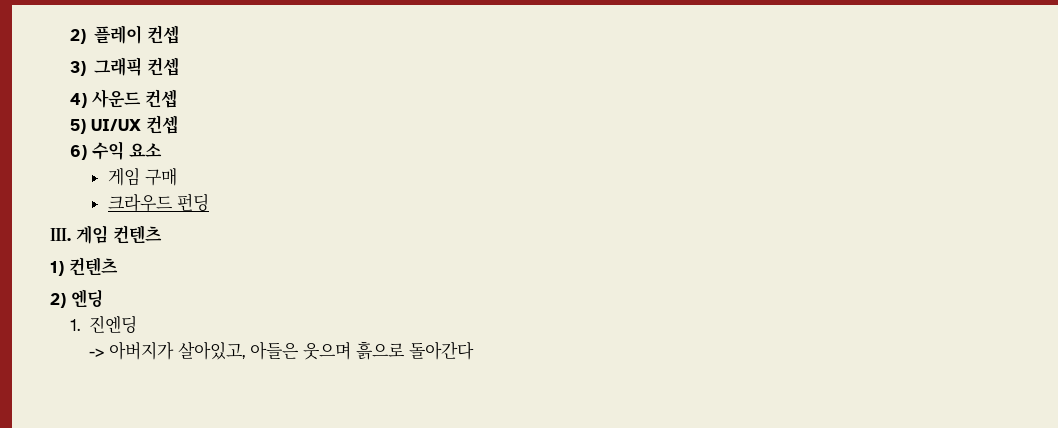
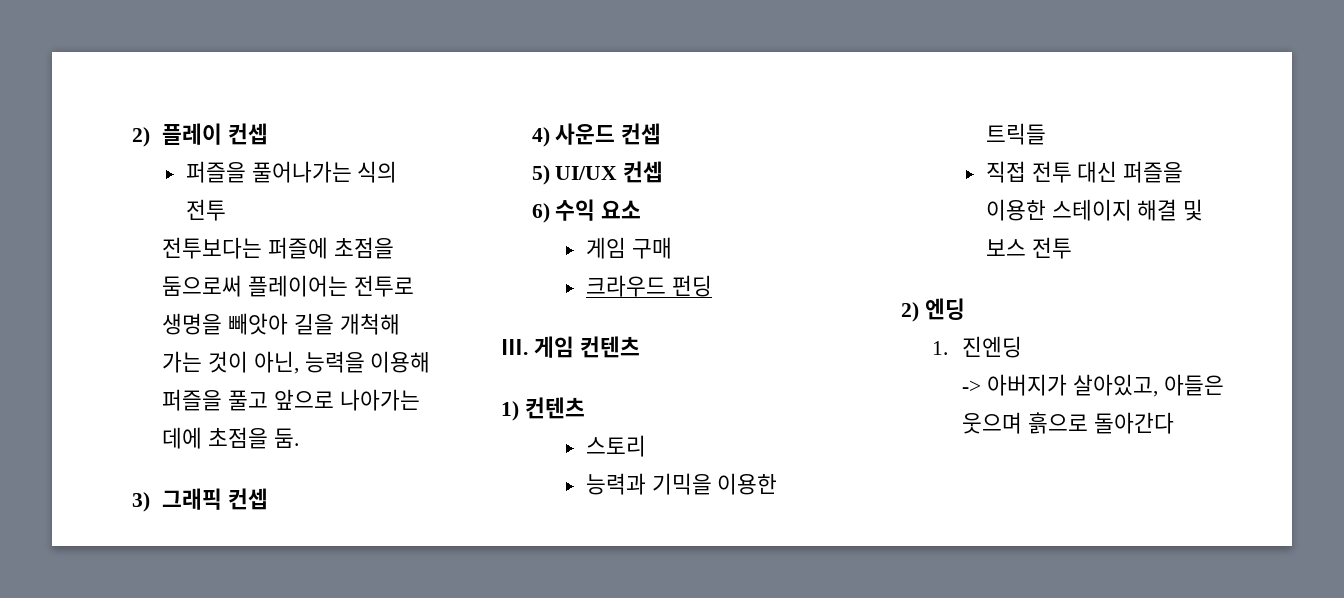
+ 퍼즐을 풀어나가는 식의 전투
+ 전투보다는 퍼즐에 초점을 둠으로써 플레이어는 전투로 생명을 빼앗아 길을 개척해 가는 것이 아닌, 능력을 이용해 퍼즐을 풀고 앞으로 나아가는 데에 초점을 둠.
+ 스토리
+ 능력과 기믹을 이용한 트릭들
+ 직접 전투 대신 퍼즐을 이용한 스테이지 해결 및 보스 전투

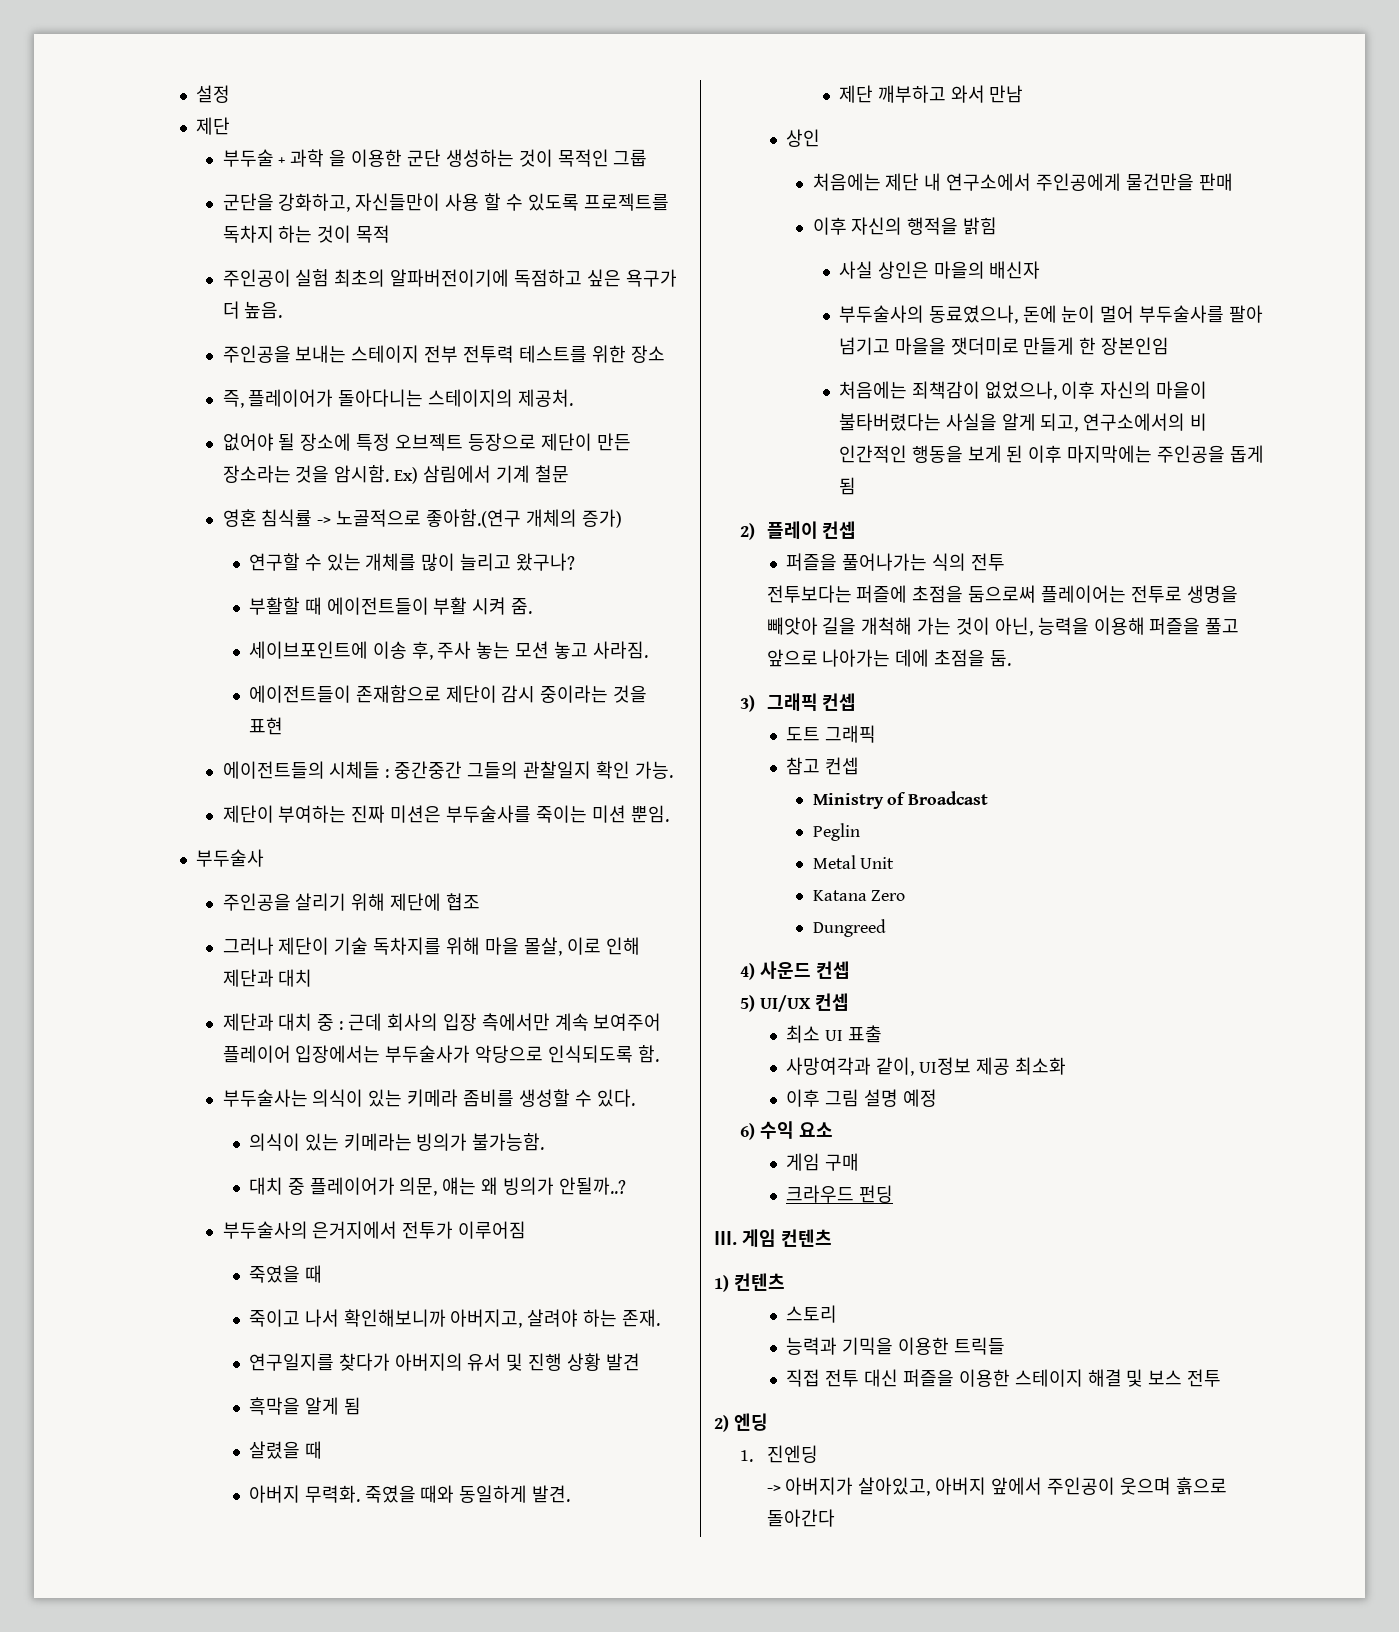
+ 설정
+ 제단
+ 부두술 + 과학 을 이용한 군단 생성하는 것이 목적인 그룹
+ 군단을 강화하고, 자신들만이 사용 할 수 있도록 프로젝트를 독차지 하는 것이 목적
+ 주인공이 실험 최초의 알파버전이기에 독점하고 싶은 욕구가 더 높음.
+ 주인공을 보내는 스테이지 전부 전투력 테스트를 위한 장소
+ 즉, 플레이어가 돌아다니는 스테이지의 제공처.
+ 없어야 될 장소에 특정 오브젝트 등장으로 제단이 만든 장소라는 것을 암시함. Ex) 삼림에서 기계 철문
+ 영혼 침식률 -> 노골적으로 좋아함.(연구 개체의 증가)
+ 연구할 수 있는 개체를 많이 늘리고 왔구나?
+ 부활할 때 에이전트들이 부활 시켜 줌.
+ 세이브포인트에 이송 후, 주사 놓는 모션 놓고 사라짐.
+ 에이전트들이 존재함으로 제단이 감시 중이라는 것을 표현
+ 에이전트들의 시체들 : 중간중간 그들의 관찰일지 확인 가능.
+ 제단이 부여하는 진짜 미션은 부두술사를 죽이는 미션 뿐임.
+ 부두술사
+ 주인공을 살리기 위해 제단에 협조
+ 그러나 제단이 기술 독차지를 위해 마을 몰살, 이로 인해 제단과 대치
+ 제단과 대치 중 : 근데 회사의 입장 측에서만 계속 보여주어 플레이어 입장에서는 부두술사가 악당으로 인식되도록 함.
+ 부두술사는 의식이 있는 키메라 좀비를 생성할 수 있다.
+ 의식이 있는 키메라는 빙의가 불가능함.
+ 대치 중 플레이어가 의문, 얘는 왜 빙의가 안될까..?
+ 부두술사의 은거지에서 전투가 이루어짐
+ 죽였을 때
+ 죽이고 나서 확인해보니까 아버지고, 살려야 하는 존재.
+ 연구일지를 찾다가 아버지의 유서 및 진행 상황 발견
+ 흑막을 알게 됨
+ 살렸을 때
+ 아버지 무력화. 죽였을 때와 동일하게 발견.
+ 제단 깨부하고 와서 만남
+ 상인
+ 처음에는 제단 내 연구소에서 주인공에게 물건만을 판매
+ 이후 자신의 행적을 밝힘
+ 사실 상인은 마을의 배신자
+ 부두술사의 동료였으나, 돈에 눈이 멀어 부두술사를 팔아 넘기고 마을을 잿더미로 만들게 한 장본인임
+ 처음에는 죄책감이 없었으나, 이후 자신의 마을이 불타버렸다는 사실을 알게 되고, 연구소에서의 비 인간적인 행동을 보게 된 이후 마지막에는 주인공을 돕게 됨
+ 도트 그래픽
+ 참고 컨셉
+ Ministry of Broadcast
+ Peglin
+ Metal Unit
+ Katana Zero
+ Dungreed
+ 최소 UI 표출
+ 사망여각과 같이, UI정보 제공 최소화
+ 이후 그림 설명 예정
- -> 아버지가 살아있고, 아들은 웃으며 흙으로 돌아간다
+ -> 아버지가 살아있고, 아버지 앞에서 주인공이 웃으며 흙으로 돌아간다

